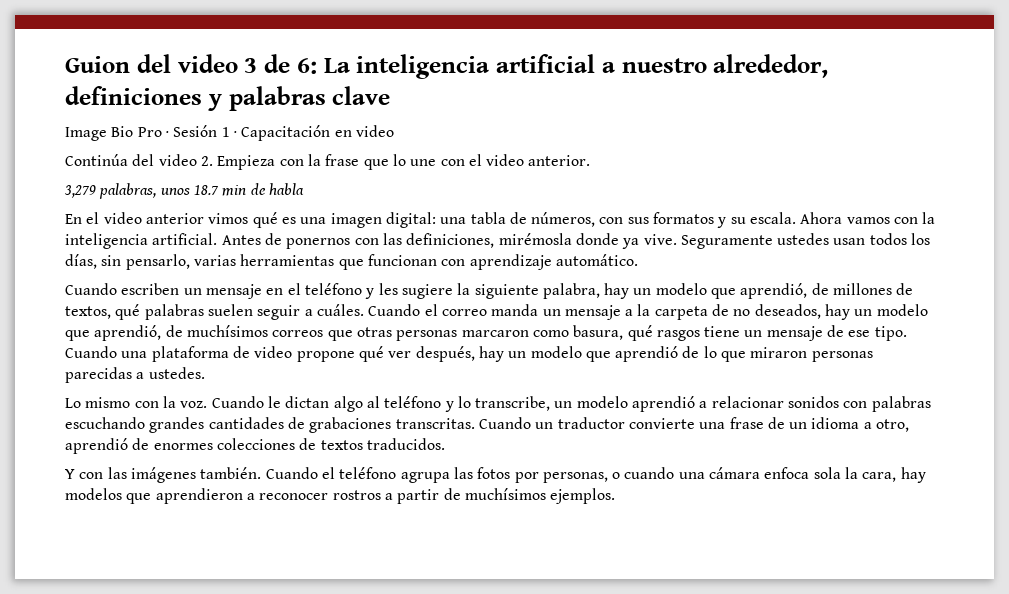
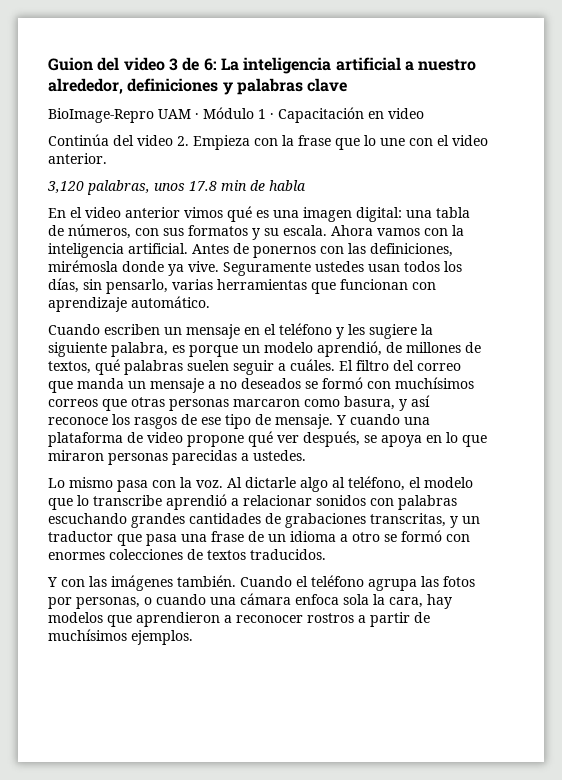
- Image Bio Pro · Sesión 1 · Capacitación en video
+ BioImage-Repro UAM · Módulo 1 · Capacitación en video
- 3,279 palabras, unos 18.7 min de habla
+ 3,120 palabras, unos 17.8 min de habla
- Cuando escriben un mensaje en el teléfono y les sugiere la siguiente palabra, hay un modelo que aprendió, de millones de textos, qué palabras suelen seguir a cuáles.
+ Cuando escriben un mensaje en el teléfono y les sugiere la siguiente palabra, es porque un modelo aprendió, de millones de textos, qué palabras suelen seguir a cuáles.
- Cuando el correo manda un mensaje a la carpeta de no deseados, hay un modelo que aprendió, de muchísimos correos que otras personas marcaron como basura, qué rasgos tiene un mensaje de ese tipo. Cuando una plataforma de video propone qué ver después, hay un modelo que aprendió de lo que miraron personas parecidas a ustedes.
+ El filtro del correo que manda un mensaje a no deseados se formó con muchísimos correos que otras personas marcaron como basura, y así reconoce los rasgos de ese tipo de mensaje. Y cuando una plataforma de video propone qué ver después, se apoya en lo que miraron personas parecidas a ustedes.
- Lo mismo con la voz.
+ Lo mismo pasa con la voz.
- Cuando le dictan algo al teléfono y lo transcribe, un modelo aprendió a relacionar sonidos con palabras escuchando grandes cantidades de grabaciones transcritas. Cuando un traductor convierte una frase de un idioma a otro, aprendió de enormes colecciones de textos traducidos.
+ Al dictarle algo al teléfono, el modelo que lo transcribe aprendió a relacionar sonidos con palabras escuchando grandes cantidades de grabaciones transcritas, y un traductor que pasa una frase de un idioma a otro se formó con enormes colecciones de textos traducidos.

